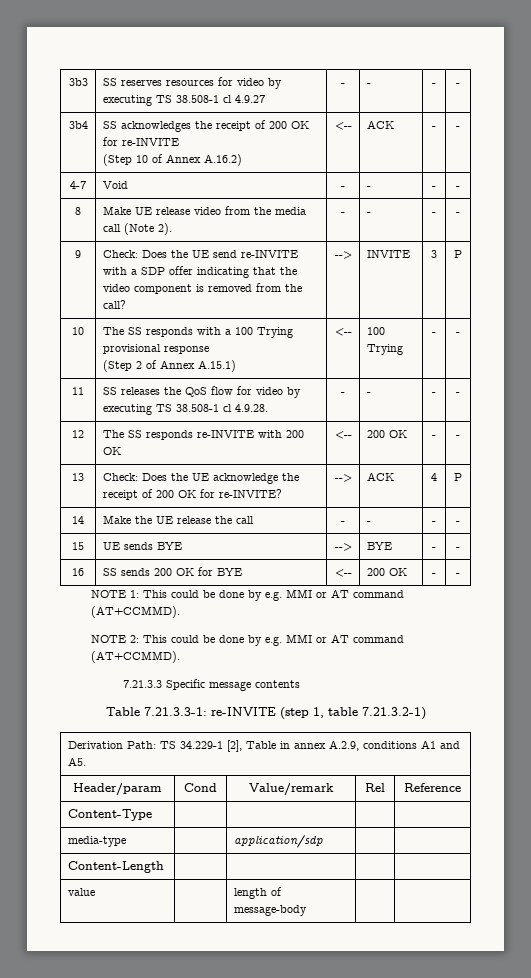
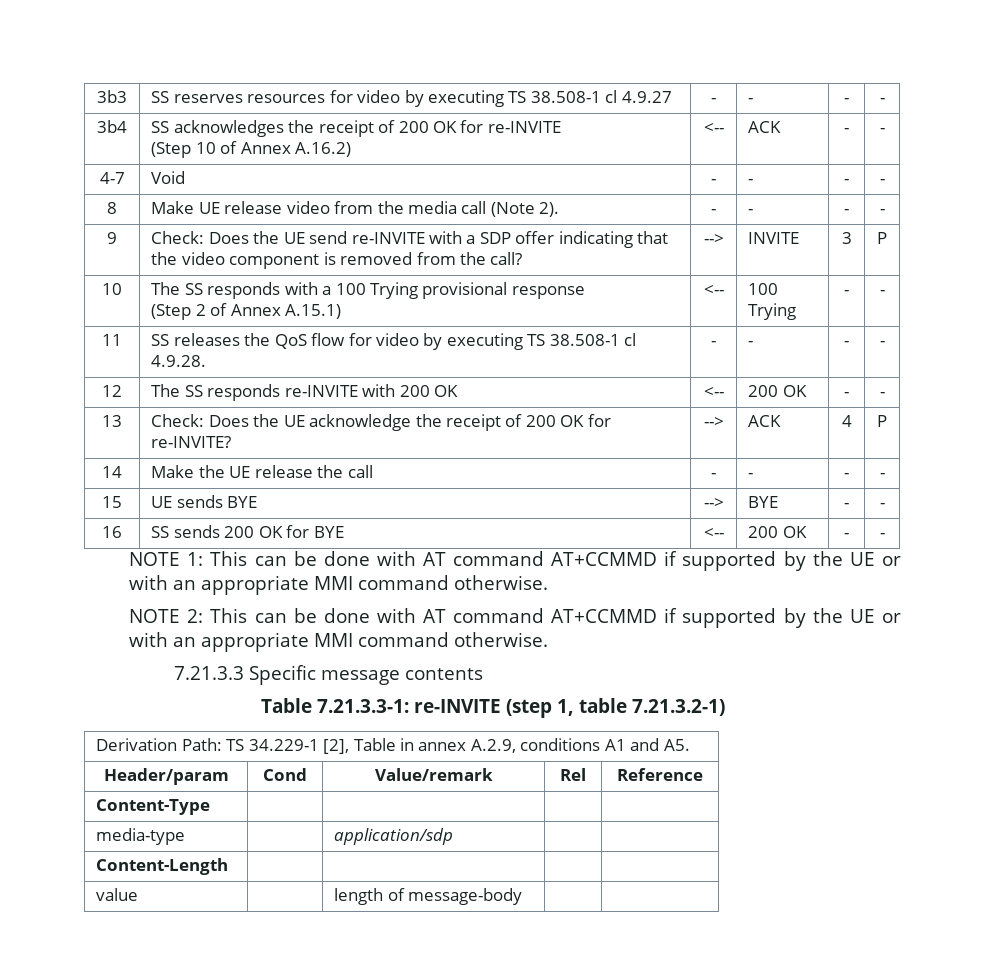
- NOTE 1: This could be done by e.g. MMI or AT command (AT+CCMMD).
+ NOTE 1: This can be done with AT command AT+CCMMD if supported by the UE or with an appropriate MMI command otherwise.
- NOTE 2: This could be done by e.g. MMI or AT command (AT+CCMMD).
+ NOTE 2: This can be done with AT command AT+CCMMD if supported by the UE or with an appropriate MMI command otherwise.

